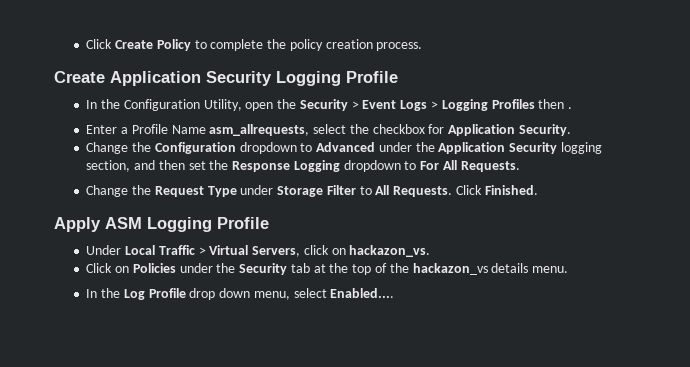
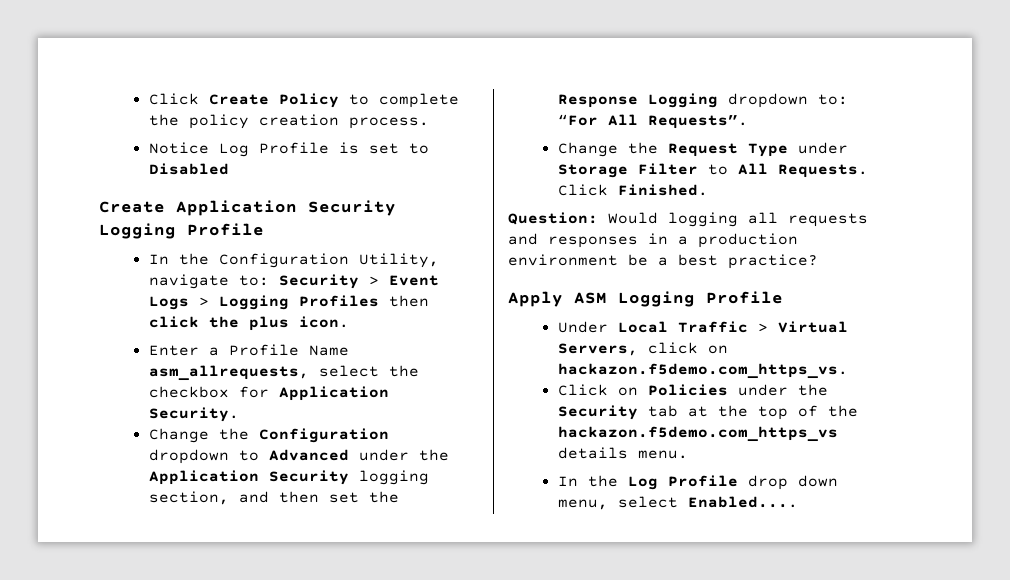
+ Notice Log Profile is set to Disabled
- In the Configuration Utility, open the Security > Event Logs > Logging Profiles then .
+ In the Configuration Utility, navigate to: Security > Event Logs > Logging Profiles then click the plus icon.
- Change the Configuration dropdown to Advanced under the Application Security logging section, and then set the Response Logging dropdown to For All Requests.
+ Change the Configuration dropdown to Advanced under the Application Security logging section, and then set the Response Logging dropdown to: “For All Requests”.
+ Question: Would logging all requests and responses in a production environment be a best practice?
- Under Local Traffic > Virtual Servers, click on hackazon_vs.
+ Under Local Traffic > Virtual Servers, click on hackazon.f5demo.com_https_vs.
- Click on Policies under the Security tab at the top of the hackazon_vs details menu.
+ Click on Policies under the Security tab at the top of the hackazon.f5demo.com_https_vs details menu.

